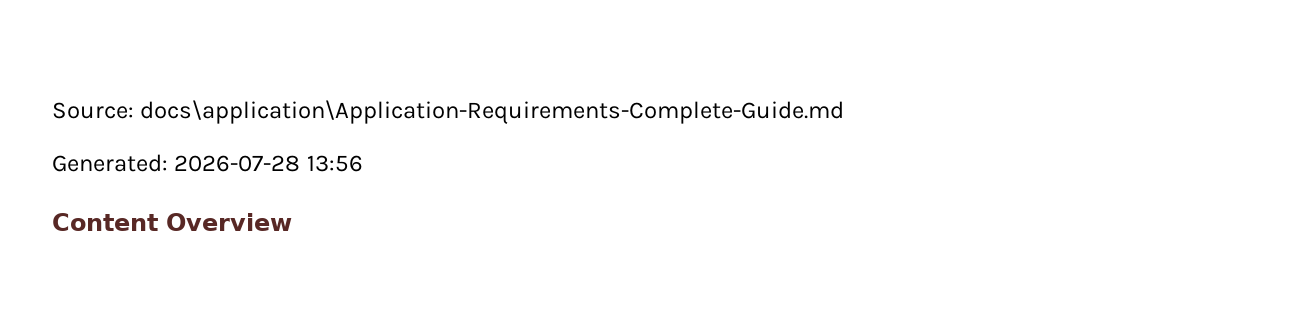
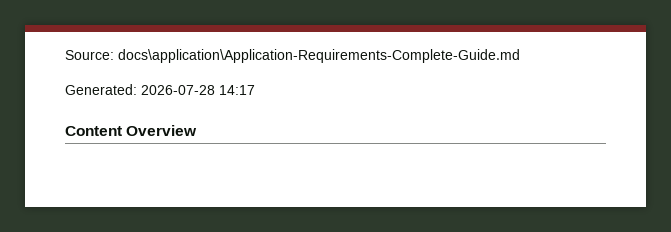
- Generated: 2026-07-28 13:56
+ Generated: 2026-07-28 14:17

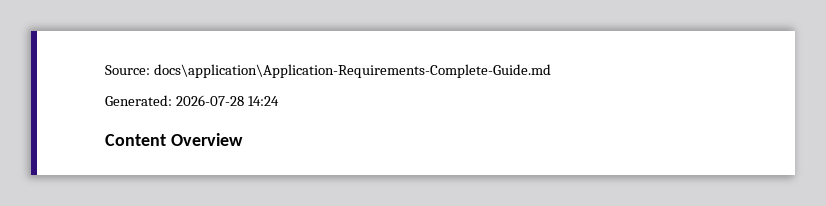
- Generated: 2026-07-28 14:17
+ Generated: 2026-07-28 14:24

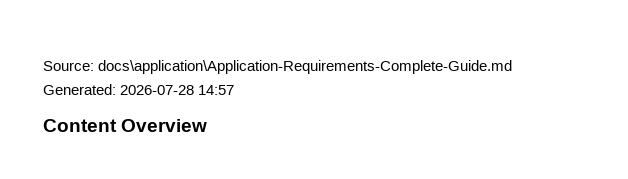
- Generated: 2026-07-28 14:24
+ Generated: 2026-07-28 14:57

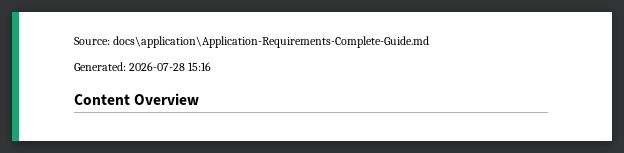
- Generated: 2026-07-28 14:57
+ Generated: 2026-07-28 15:16

